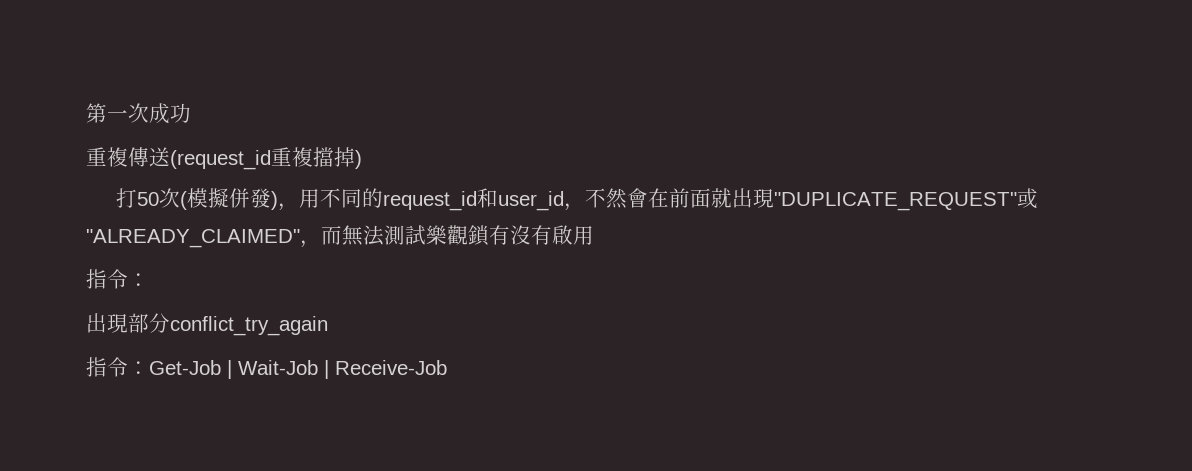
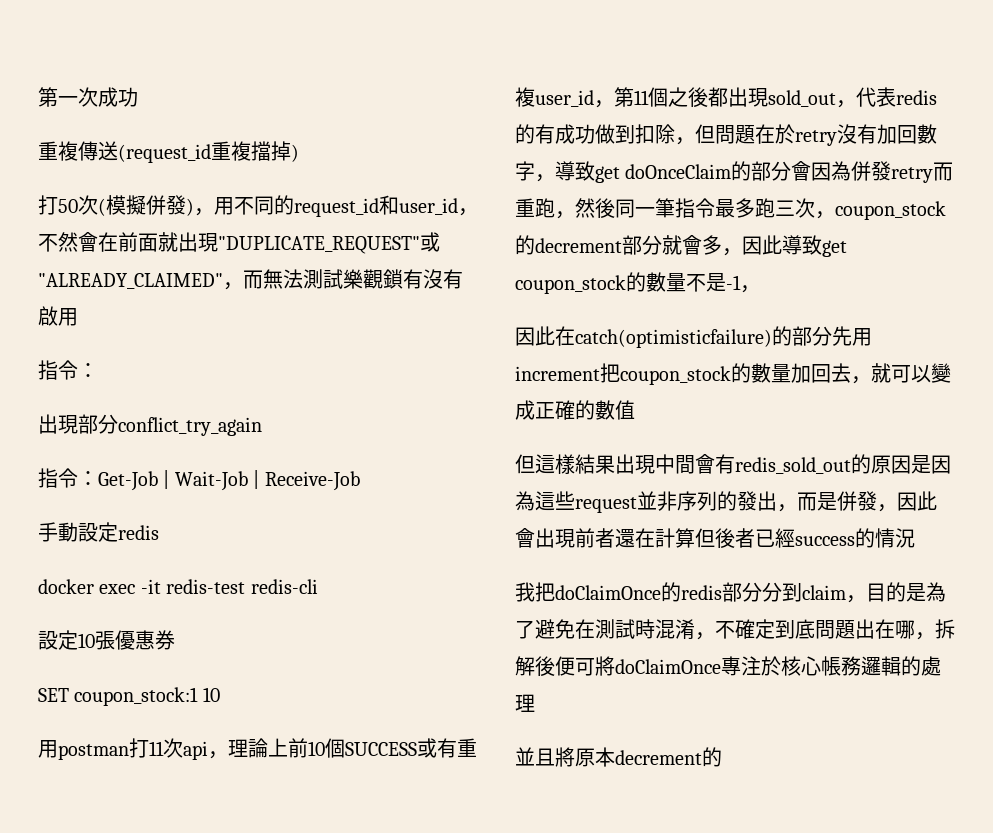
+ 手動設定redis
+ docker exec -it redis-test redis-cli
+ 設定10張優惠券
+ SET coupon_stock:1 10
+ 用postman打11次api，理論上前10個SUCCESS或有重複user_id，第11個之後都出現sold_out，代表redis的有成功做到扣除，但問題在於retry沒有加回數字，導致get doOnceClaim的部分會因為併發retry而重跑，然後同一筆指令最多跑三次，coupon_stock的decrement部分就會多，因此導致get coupon_stock的數量不是-1，
+ 因此在catch(optimisticfailure)的部分先用increment把coupon_stock的數量加回去，就可以變成正確的數值
+ 但這樣結果出現中間會有redis_sold_out的原因是因為這些request並非序列的發出，而是併發，因此會出現前者還在計算但後者已經success的情況
+ 我把doClaimOnce的redis部分分到claim，目的是為了避免在測試時混淆，不確定到底問題出在哪，拆解後便可將doClaimOnce專注於核心帳務邏輯的處理
+ 並且將原本decrement的

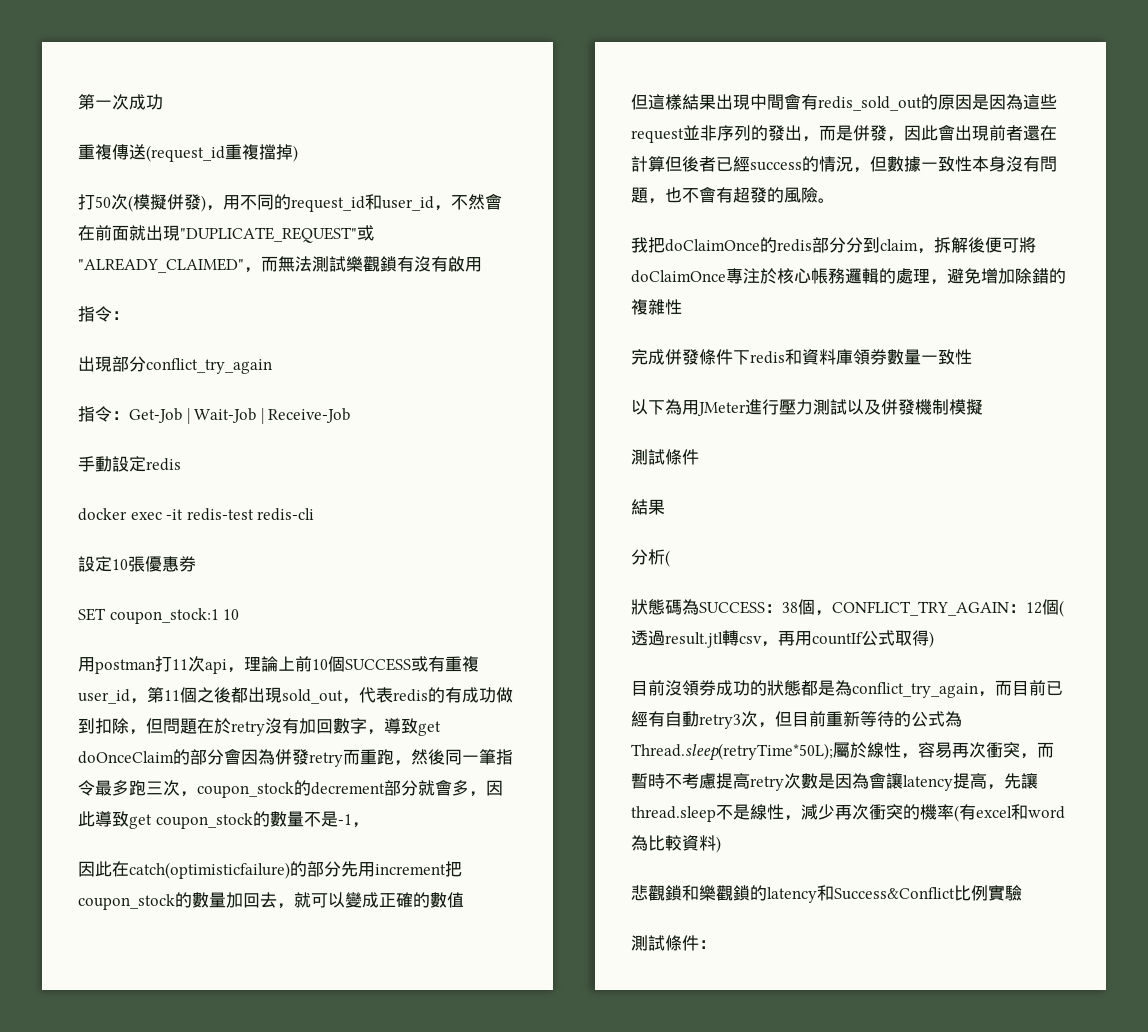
- 但這樣結果出現中間會有redis_sold_out的原因是因為這些request並非序列的發出，而是併發，因此會出現前者還在計算但後者已經success的情況
+ 但這樣結果出現中間會有redis_sold_out的原因是因為這些request並非序列的發出，而是併發，因此會出現前者還在計算但後者已經success的情況，但數據一致性本身沒有問題，也不會有超發的風險。
- 我把doClaimOnce的redis部分分到claim，目的是為了避免在測試時混淆，不確定到底問題出在哪，拆解後便可將doClaimOnce專注於核心帳務邏輯的處理
- 並且將原本decrement的
+ 我把doClaimOnce的redis部分分到claim，拆解後便可將doClaimOnce專注於核心帳務邏輯的處理，避免增加除錯的複雜性
+ 完成併發條件下redis和資料庫領券數量一致性
+ 以下為用JMeter進行壓力測試以及併發機制模擬
+ 測試條件
+ 結果
+ 分析(
+ 狀態碼為SUCCESS：38個，CONFLICT_TRY_AGAIN：12個(透過result.jtl轉csv，再用countIf公式取得)
+ 目前沒領券成功的狀態都是為conflict_try_again，而目前已經有自動retry3次，但目前重新等待的公式為Thread.sleep(retryTime*50L);屬於線性，容易再次衝突，而暫時不考慮提高retry次數是因為會讓latency提高，先讓thread.sleep不是線性，減少再次衝突的機率(有excel和word為比較資料)
+ 悲觀鎖和樂觀鎖的latency和Success&Conflict比例實驗
+ 測試條件：

